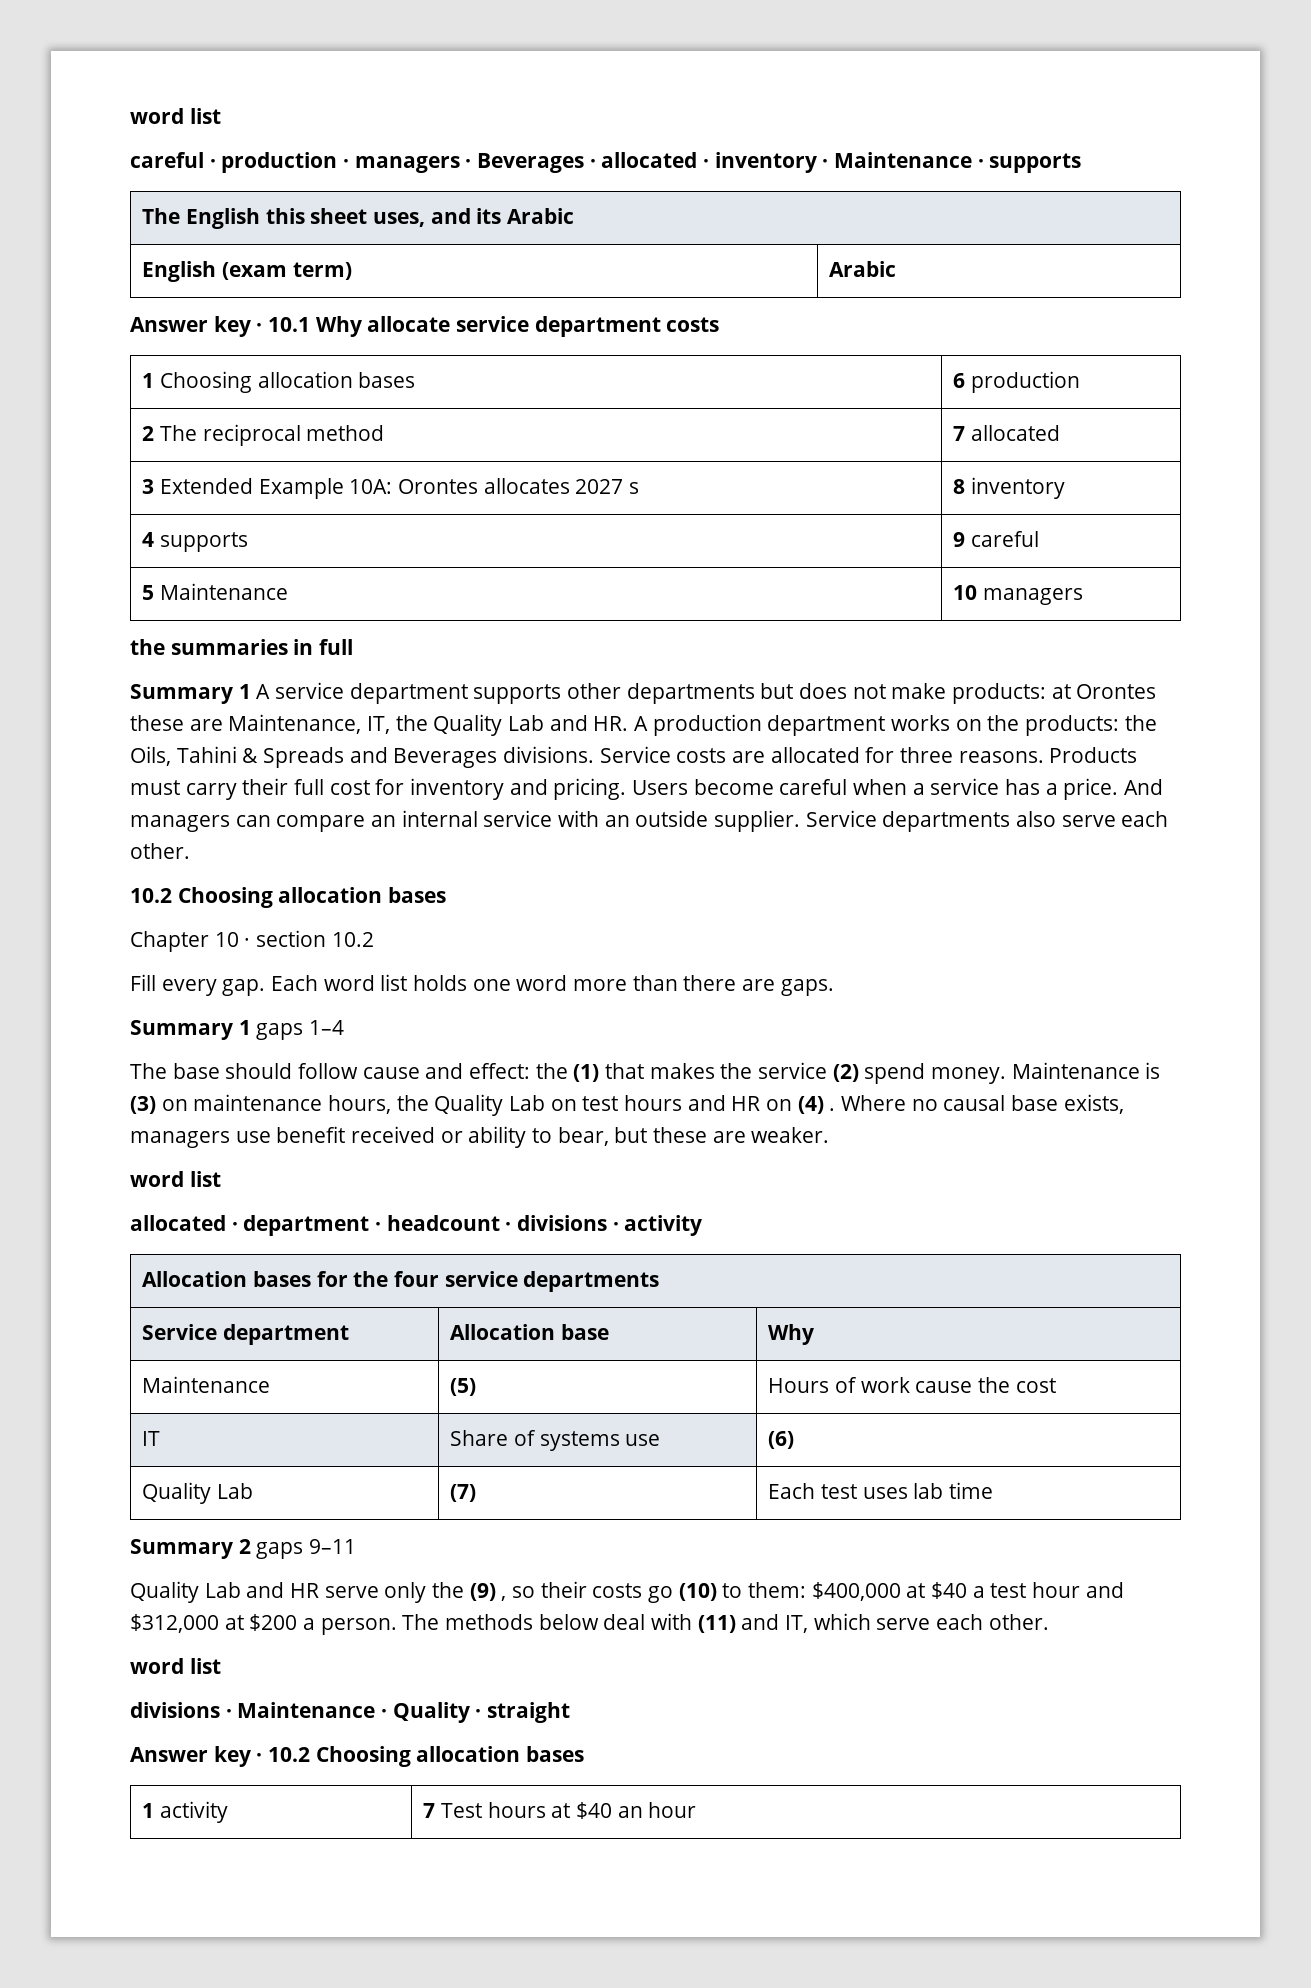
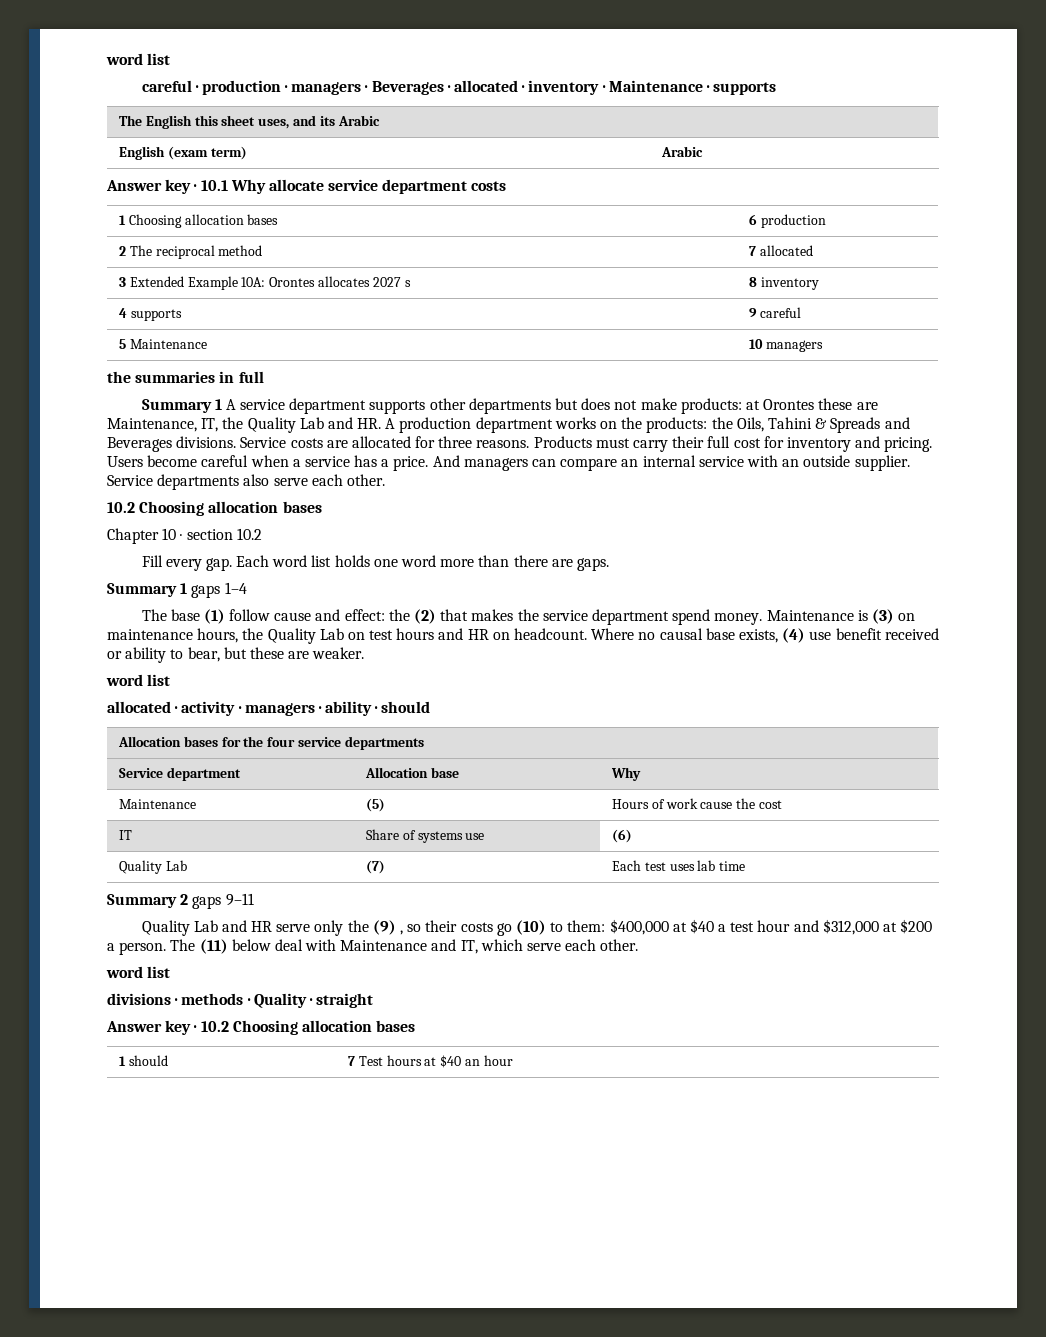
- The base should follow cause and effect: the (1) that makes the service (2) spend money.
+ The base (1) follow cause and effect: the (2) that makes the service department spend money.
- Maintenance is (3) on maintenance hours, the Quality Lab on test hours and HR on (4) .
+ Maintenance is (3) on maintenance hours, the Quality Lab on test hours and HR on headcount.
- Where no causal base exists, managers use benefit received or ability to bear, but these are weaker.
+ Where no causal base exists, (4) use benefit received or ability to bear, but these are weaker.
- allocated · department · headcount · divisions · activity
+ allocated · activity · managers · ability · should
- The methods below deal with (11) and IT, which serve each other.
+ The (11) below deal with Maintenance and IT, which serve each other.
- divisions · Maintenance · Quality · straight
+ divisions · methods · Quality · straight
- 1 activity | 7 Test hours at $40 an hour
+ 1 should | 7 Test hours at $40 an hour

